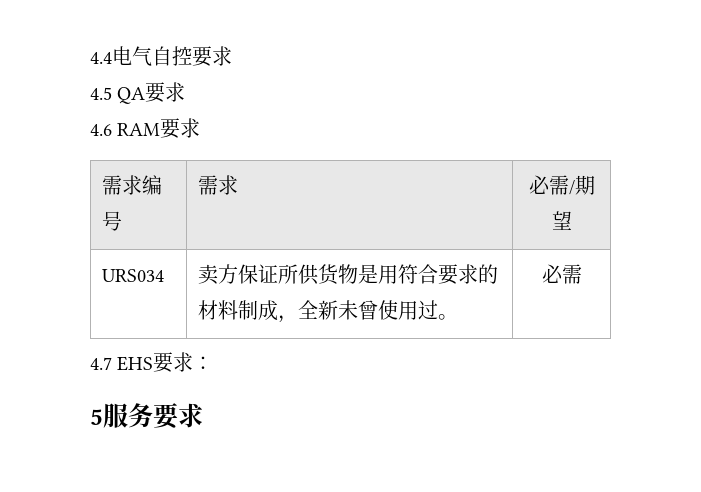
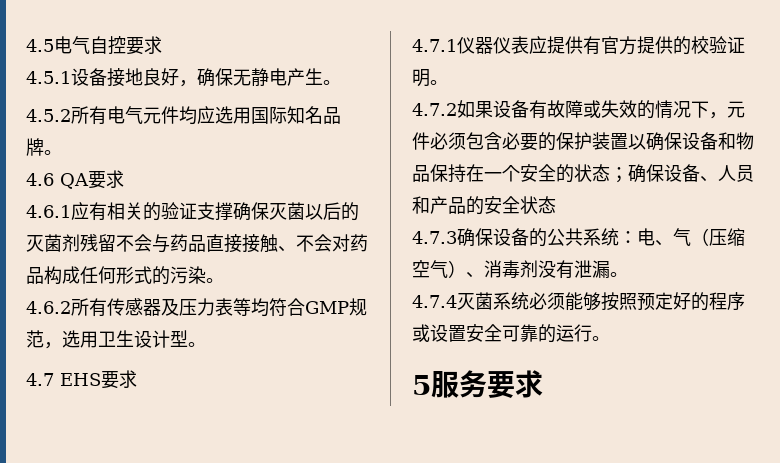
- 4.4电气自控要求
+ 4.5电气自控要求
- 4.5 QA要求
- 4.6 RAM要求
- 需求编号 | 需求 | 必需/期望
- URS034 | 卖方保证所供货物是用符合要求的材料制成，全新未曾使用过。 | 必需
+ 4.5.1设备接地良好，确保无静电产生。
+ 4.5.2所有电气元件均应选用国际知名品牌。
+ 4.6 QA要求
+ 4.6.1应有相关的验证支撑确保灭菌以后的灭菌剂残留不会与药品直接接触、不会对药品构成任何形式的污染。
+ 4.6.2所有传感器及压力表等均符合GMP规范，选用卫生设计型。
- 4.7 EHS要求：
+ 4.7 EHS要求
+ 4.7.1仪器仪表应提供有官方提供的校验证明。
+ 4.7.2如果设备有故障或失效的情况下，元件必须包含必要的保护装置以确保设备和物品保持在一个安全的状态；确保设备、人员和产品的安全状态
+ 4.7.3确保设备的公共系统：电、气（压缩空气）、消毒剂没有泄漏。
+ 4.7.4灭菌系统必须能够按照预定好的程序或设置安全可靠的运行。

